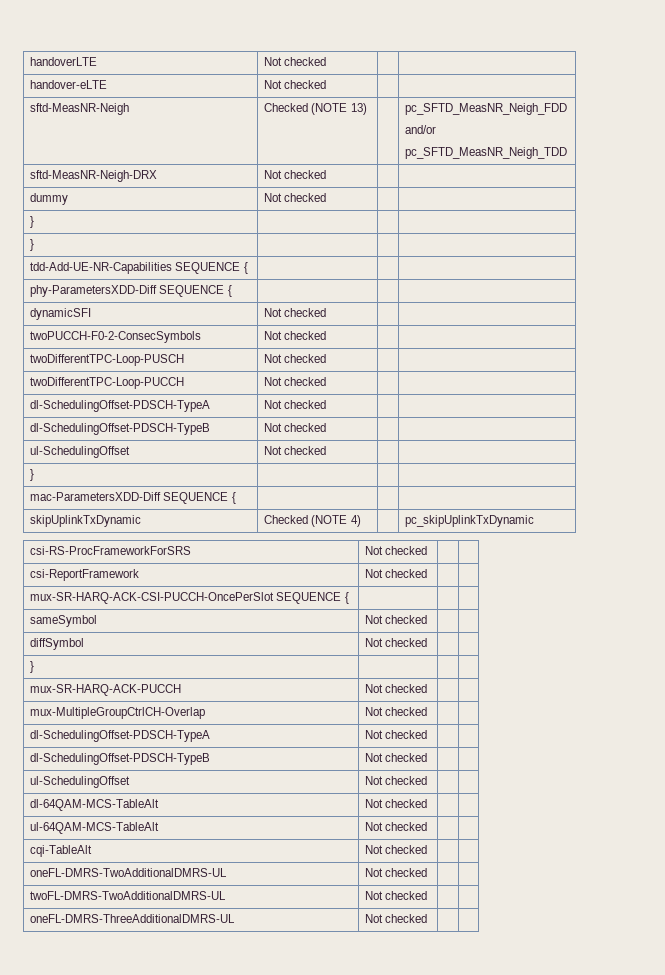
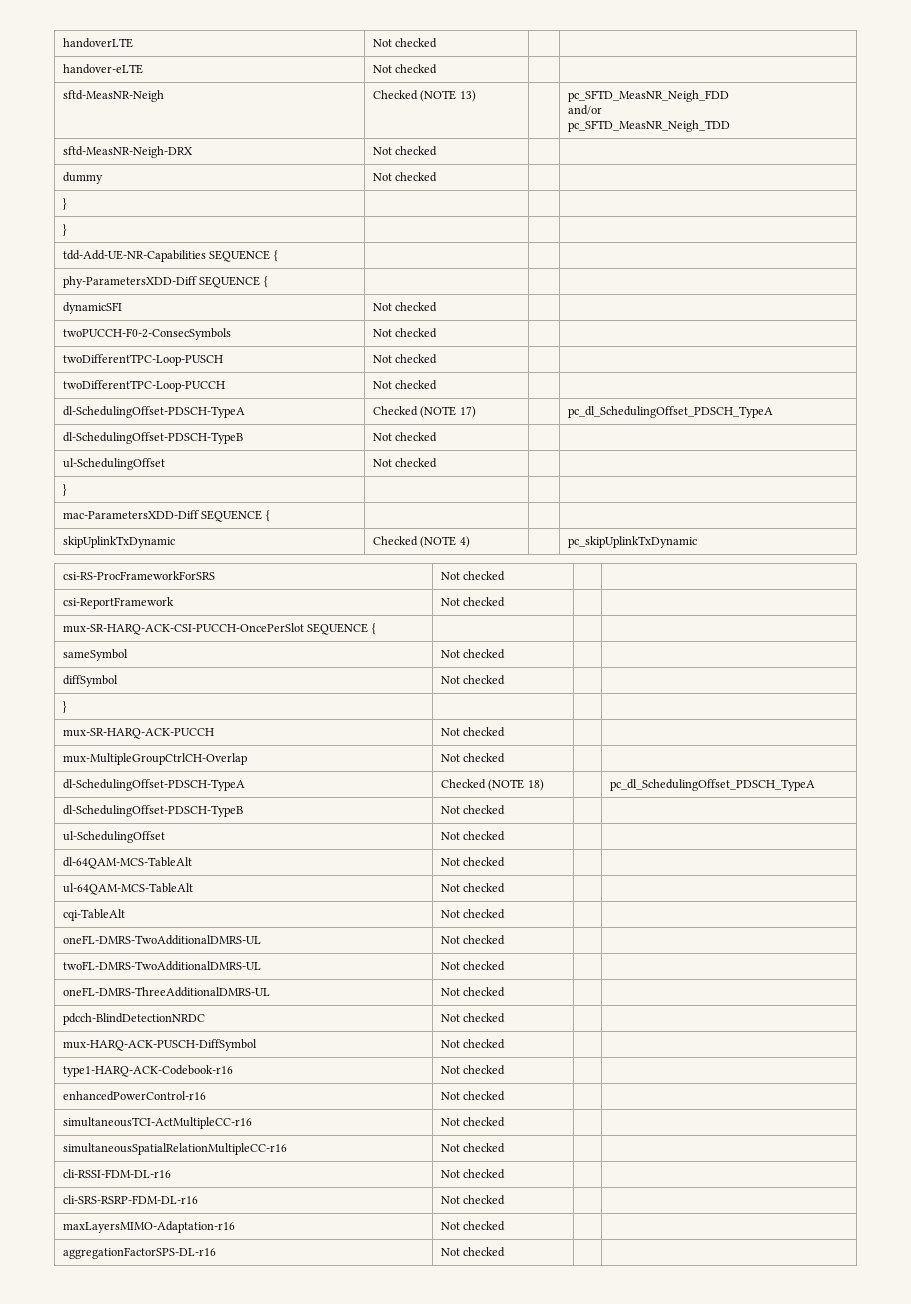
  twoDifferentTPC-Loop-PUCCH | Not checked | |
- dl-SchedulingOffset-PDSCH-TypeA | Not checked | |
+ dl-SchedulingOffset-PDSCH-TypeA | Checked (NOTE 17) | | pc_dl_SchedulingOffset_PDSCH_TypeA
  mux-MultipleGroupCtrlCH-Overlap | Not checked | |
- dl-SchedulingOffset-PDSCH-TypeA | Not checked | |
+ dl-SchedulingOffset-PDSCH-TypeA | Checked (NOTE 18) | | pc_dl_SchedulingOffset_PDSCH_TypeA
+ pdcch-BlindDetectionNRDC | Not checked | |
+ mux-HARQ-ACK-PUSCH-DiffSymbol | Not checked | |
+ type1-HARQ-ACK-Codebook-r16 | Not checked | |
+ enhancedPowerControl-r16 | Not checked | |
+ simultaneousTCI-ActMultipleCC-r16 | Not checked | |
+ simultaneousSpatialRelationMultipleCC-r16 | Not checked | |
+ cli-RSSI-FDM-DL-r16 | Not checked | |
+ cli-SRS-RSRP-FDM-DL-r16 | Not checked | |
+ maxLayersMIMO-Adaptation-r16 | Not checked | |
+ aggregationFactorSPS-DL-r16 | Not checked | |

